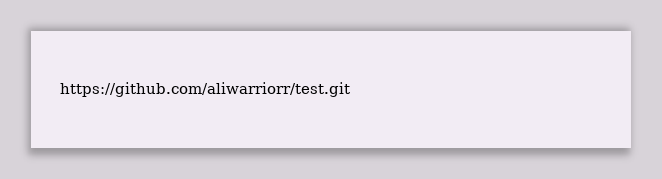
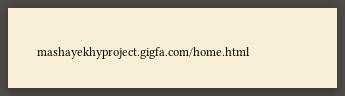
- https://github.com/aliwarriorr/test.git
+ mashayekhyproject.gigfa.com/home.html

